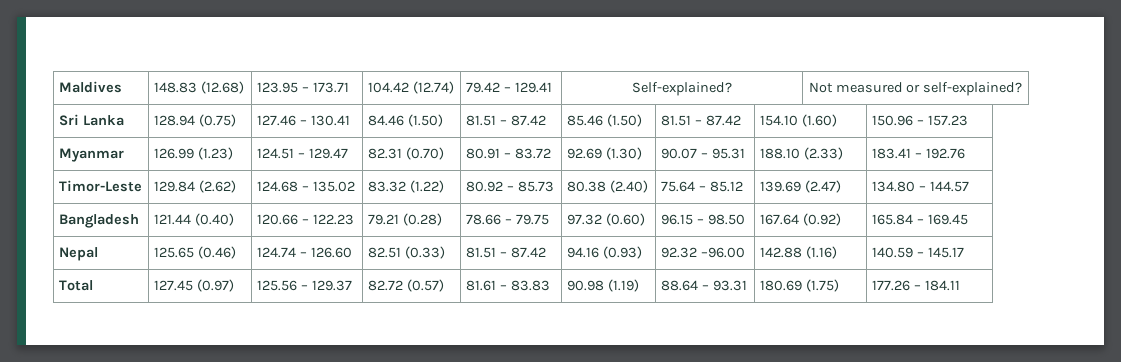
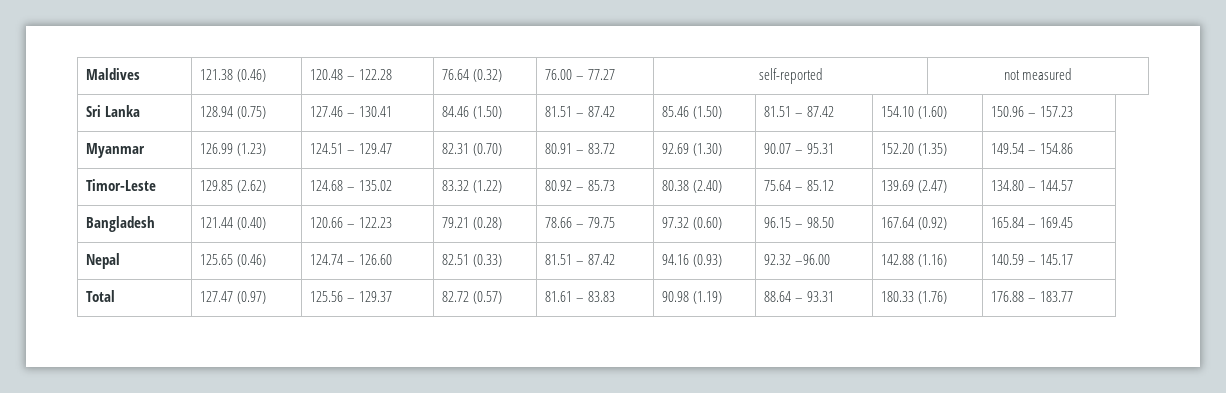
- Maldives | 148.83 (12.68) | 123.95 – 173.71 | 104.42 (12.74) | 79.42 – 129.41 | Self-explained? | Not measured or self-explained?
+ Maldives | 121.38 (0.46) | 120.48 – 122.28 | 76.64 (0.32) | 76.00 – 77.27 | self-reported | not measured
- Myanmar | 126.99 (1.23) | 124.51 – 129.47 | 82.31 (0.70) | 80.91 – 83.72 | 92.69 (1.30) | 90.07 – 95.31 | 188.10 (2.33) | 183.41 – 192.76
+ Myanmar | 126.99 (1.23) | 124.51 – 129.47 | 82.31 (0.70) | 80.91 – 83.72 | 92.69 (1.30) | 90.07 – 95.31 | 152.20 (1.35) | 149.54 – 154.86
- Timor-Leste | 129.84 (2.62) | 124.68 – 135.02 | 83.32 (1.22) | 80.92 – 85.73 | 80.38 (2.40) | 75.64 – 85.12 | 139.69 (2.47) | 134.80 – 144.57
+ Timor-Leste | 129.85 (2.62) | 124.68 – 135.02 | 83.32 (1.22) | 80.92 – 85.73 | 80.38 (2.40) | 75.64 – 85.12 | 139.69 (2.47) | 134.80 – 144.57
- Total | 127.45 (0.97) | 125.56 – 129.37 | 82.72 (0.57) | 81.61 – 83.83 | 90.98 (1.19) | 88.64 – 93.31 | 180.69 (1.75) | 177.26 – 184.11
+ Total | 127.47 (0.97) | 125.56 – 129.37 | 82.72 (0.57) | 81.61 – 83.83 | 90.98 (1.19) | 88.64 – 93.31 | 180.33 (1.76) | 176.88 – 183.77

